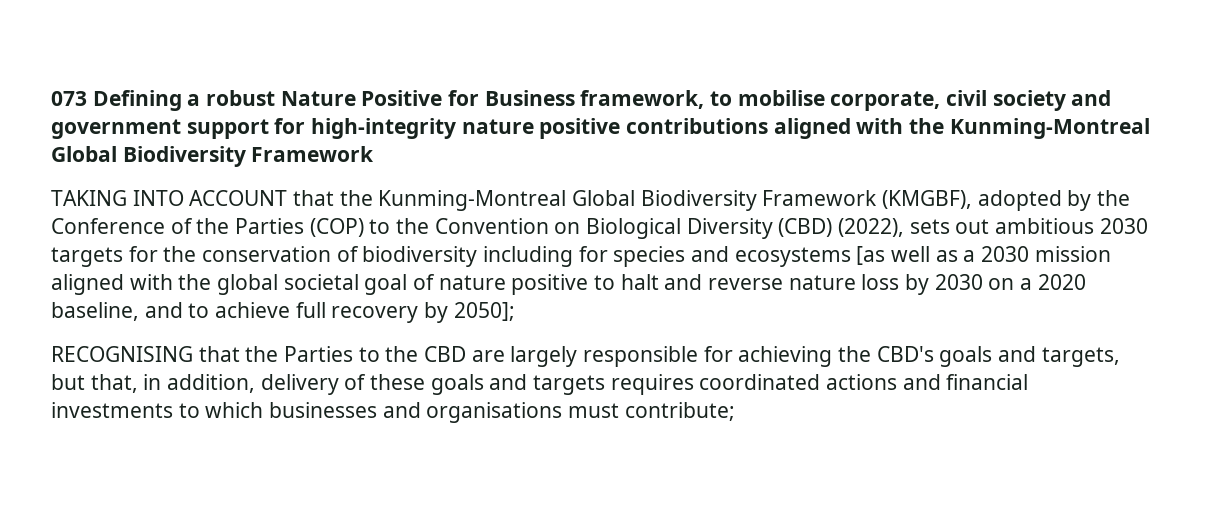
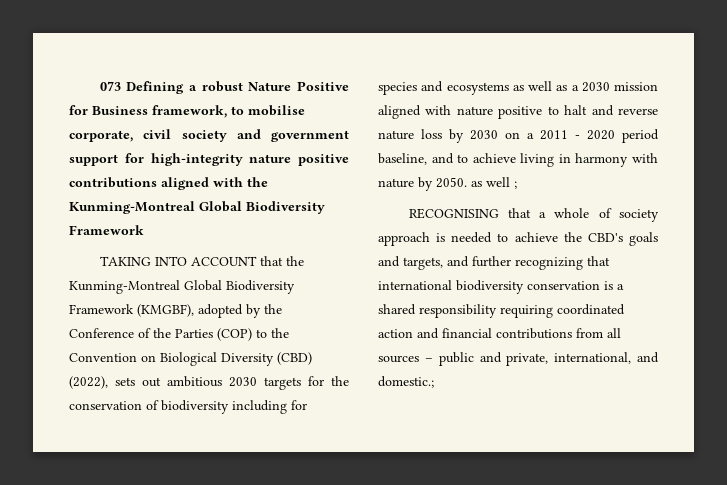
- TAKING INTO ACCOUNT that the Kunming-Montreal Global Biodiversity Framework (KMGBF), adopted by the Conference of the Parties (COP) to the Convention on Biological Diversity (CBD) (2022), sets out ambitious 2030 targets for the conservation of biodiversity including for species and ecosystems [as well as a 2030 mission aligned with the global societal goal of nature positive to halt and reverse nature loss by 2030 on a 2020 baseline, and to achieve full recovery by 2050];
- RECOGNISING that the Parties to the CBD are largely responsible for achieving the CBD's goals and targets, but that, in addition, delivery of these goals and targets requires coordinated actions and financial investments to which businesses and organisations must contribute;
+ TAKING INTO ACCOUNT that the Kunming-Montreal Global Biodiversity Framework (KMGBF), adopted by the Conference of the Parties (COP) to the Convention on Biological Diversity (CBD) (2022), sets out ambitious 2030 targets for the conservation of biodiversity including for species and ecosystems as well as a 2030 mission aligned with nature positive to halt and reverse nature loss by 2030 on a 2011 - 2020 period baseline, and to achieve living in harmony with nature by 2050. as well ;
+ RECOGNISING that a whole of society approach is needed to achieve the CBD's goals and targets, and further recognizing that international biodiversity conservation is a shared responsibility requiring coordinated action and financial contributions from all sources – public and private, international, and domestic.;

